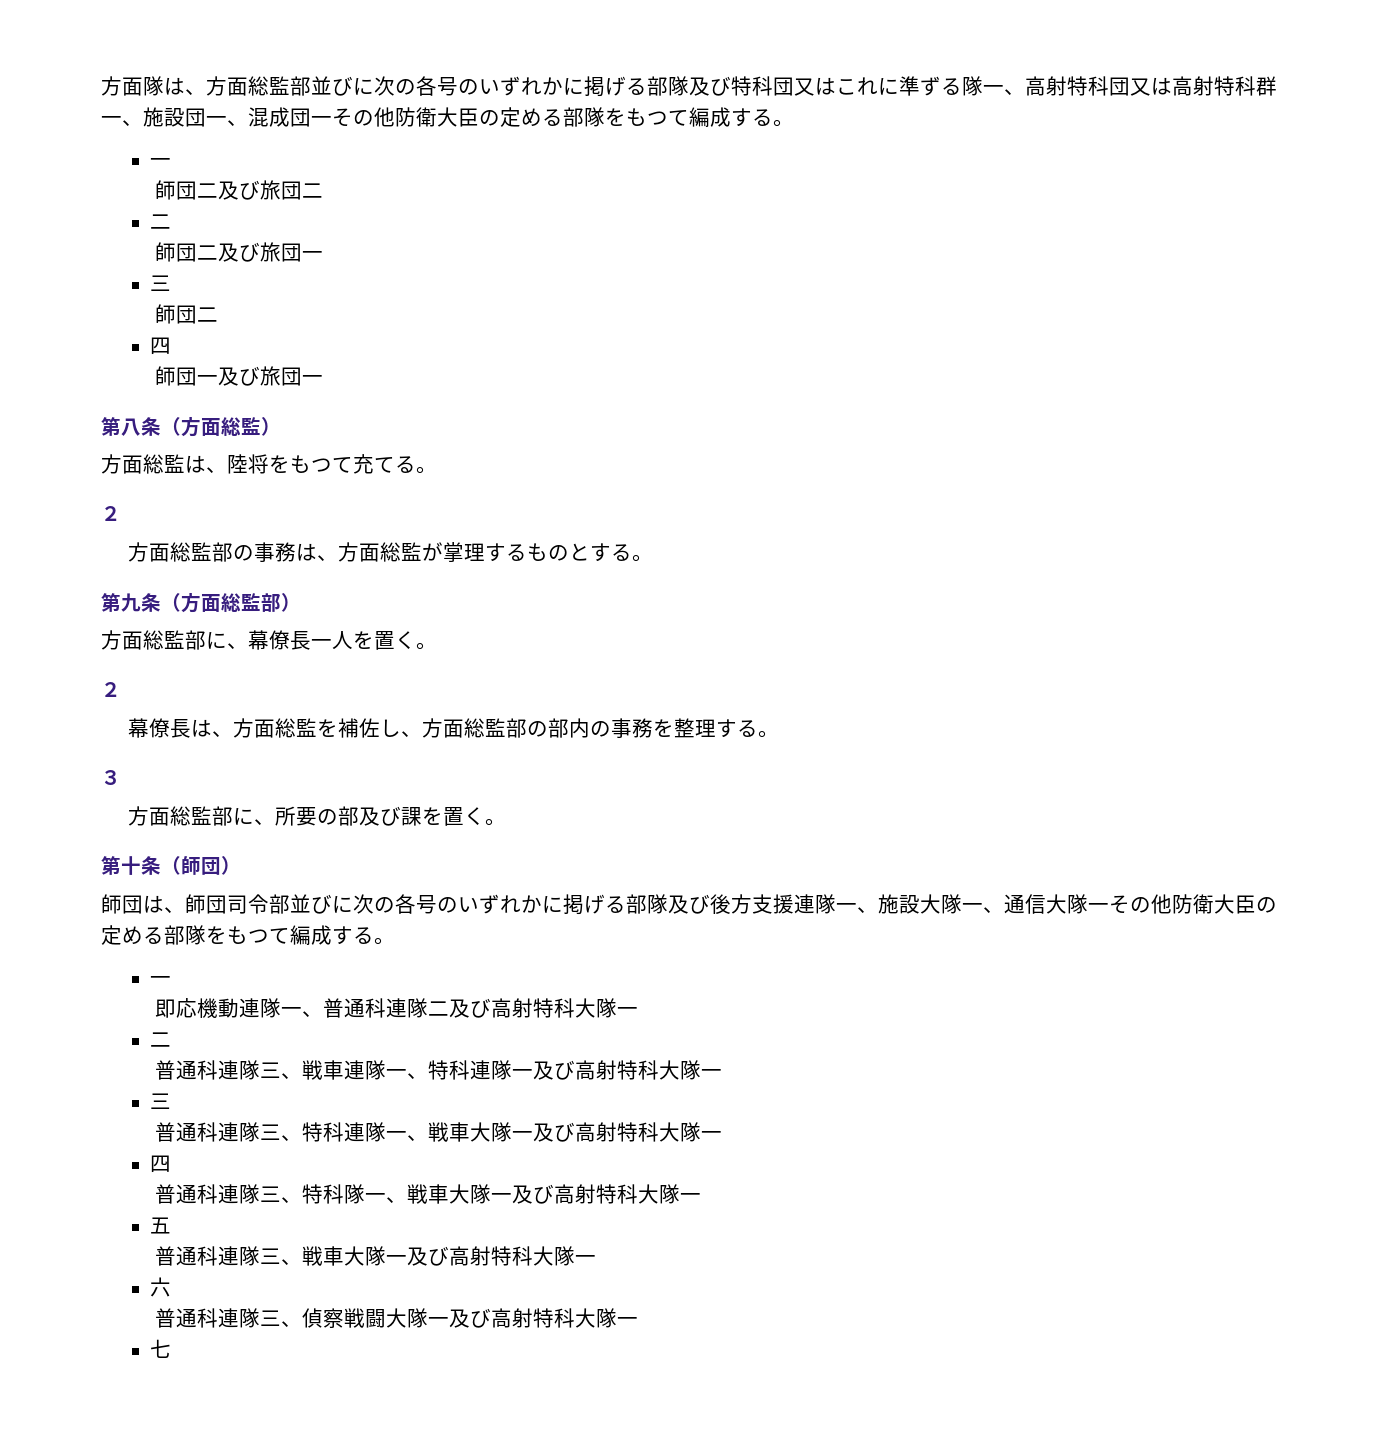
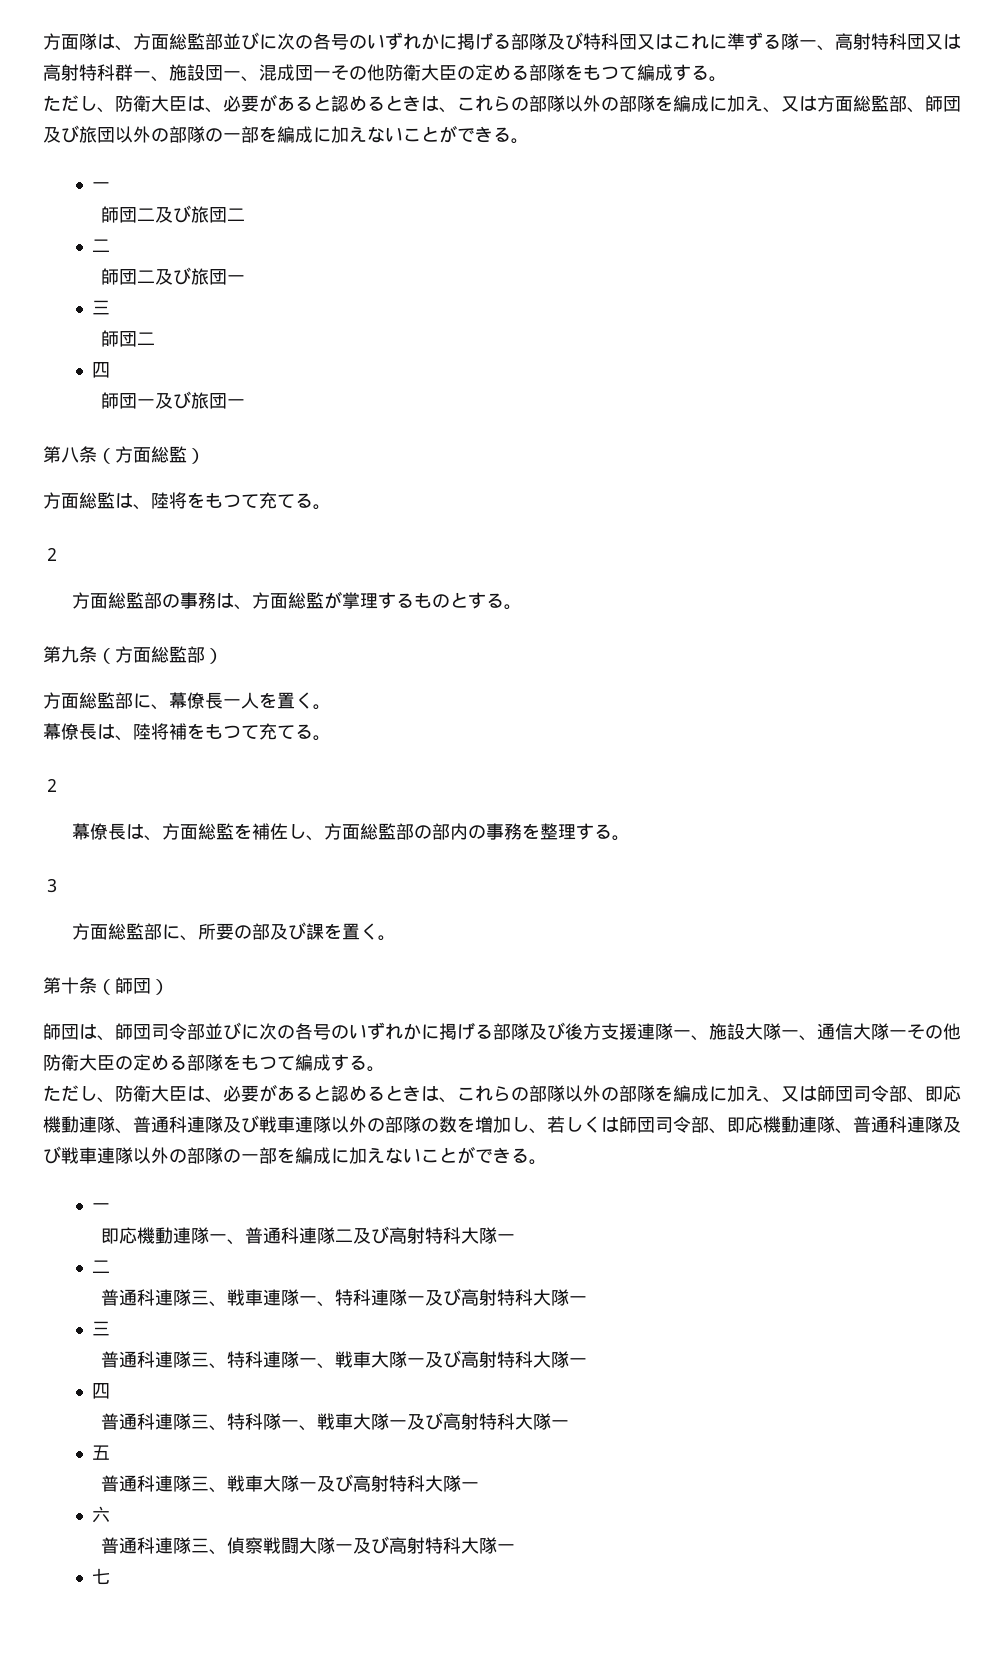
+ ただし、防衛大臣は、必要があると認めるときは、これらの部隊以外の部隊を編成に加え、又は方面総監部、師団及び旅団以外の部隊の一部を編成に加えないことができる。
+ 幕僚長は、陸将補をもつて充てる。
+ ただし、防衛大臣は、必要があると認めるときは、これらの部隊以外の部隊を編成に加え、又は師団司令部、即応機動連隊、普通科連隊及び戦車連隊以外の部隊の数を増加し、若しくは師団司令部、即応機動連隊、普通科連隊及び戦車連隊以外の部隊の一部を編成に加えないことができる。

